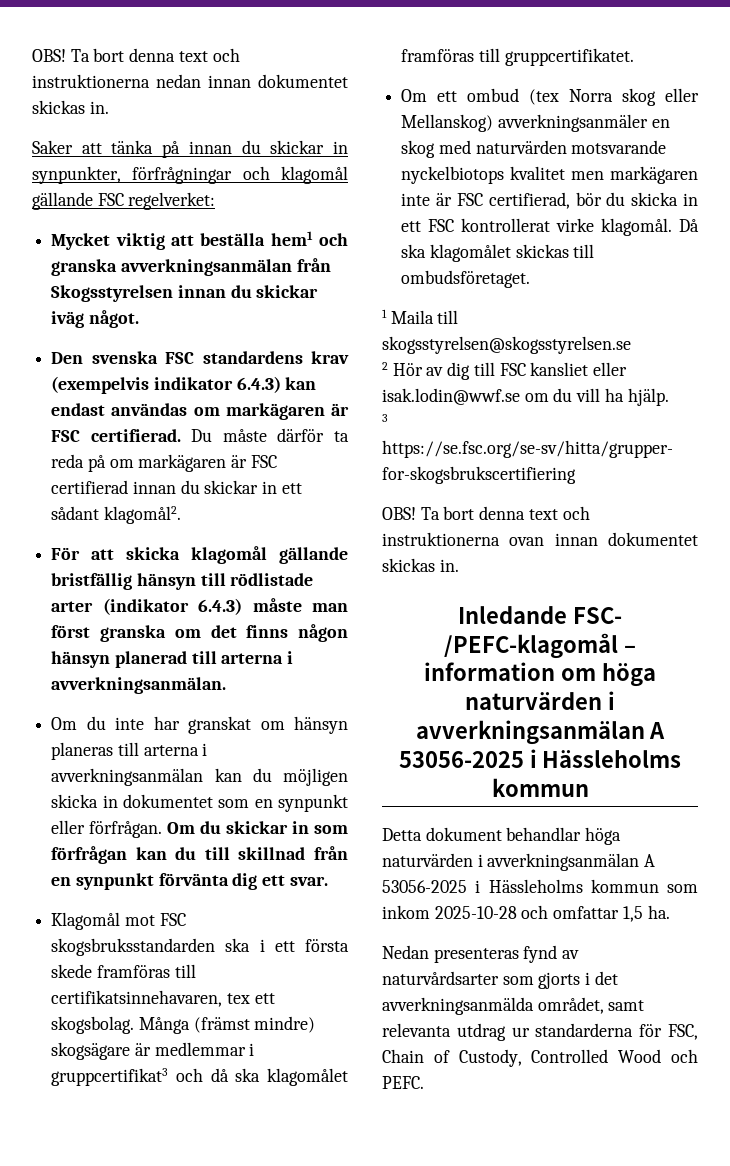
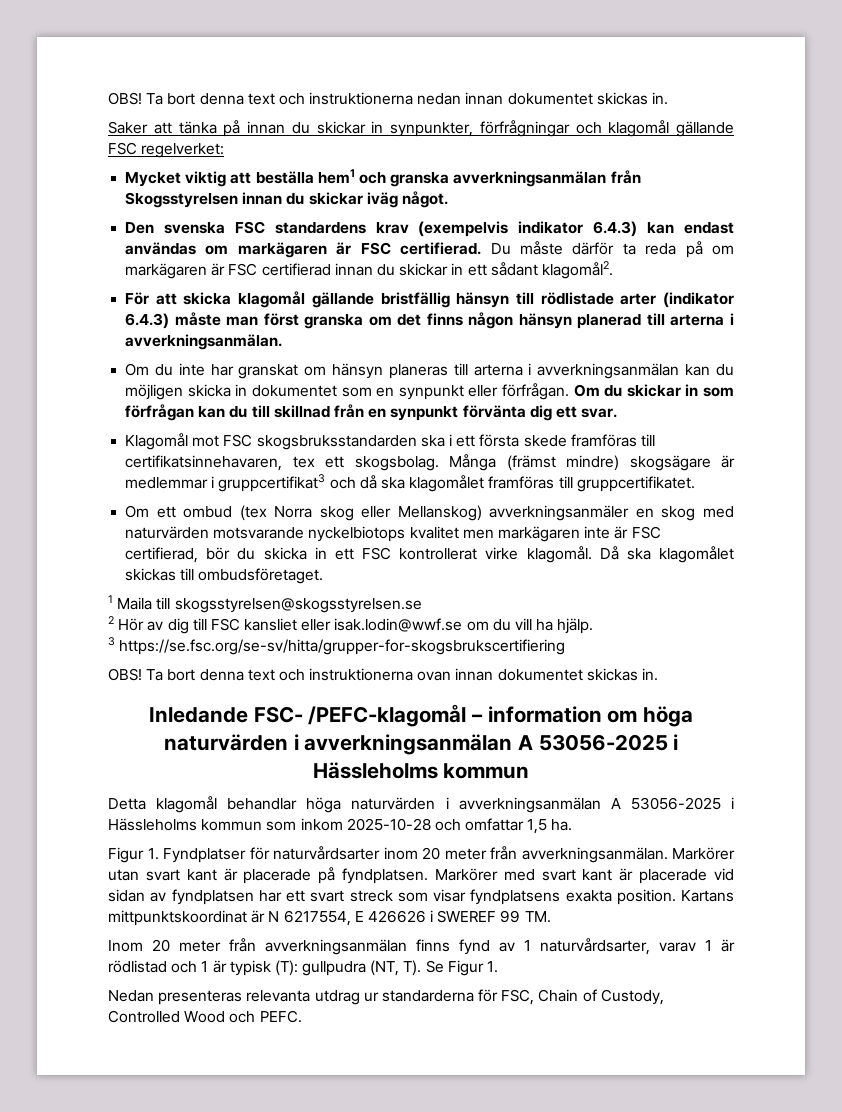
- Detta dokument behandlar höga naturvärden i avverkningsanmälan A 53056-2025 i Hässleholms kommun som inkom 2025-10-28 och omfattar 1,5 ha.
+ Detta klagomål behandlar höga naturvärden i avverkningsanmälan A 53056-2025 i Hässleholms kommun som inkom 2025-10-28 och omfattar 1,5 ha.
- Nedan presenteras fynd av naturvårdsarter som gjorts i det avverkningsanmälda området, samt relevanta utdrag ur standarderna för FSC, Chain of Custody, Controlled Wood och PEFC.
+ Figur 1. Fyndplatser för naturvårdsarter inom 20 meter från avverkningsanmälan. Markörer utan svart kant är placerade på fyndplatsen. Markörer med svart kant är placerade vid sidan av fyndplatsen har ett svart streck som visar fyndplatsens exakta position. Kartans mittpunktskoordinat är N 6217554, E 426626 i SWEREF 99 TM.
+ Inom 20 meter från avverkningsanmälan finns fynd av 1 naturvårdsarter, varav 1 är rödlistad och 1 är typisk (T): gullpudra (NT, T). Se Figur 1.
+ Nedan presenteras relevanta utdrag ur standarderna för FSC, Chain of Custody, Controlled Wood och PEFC.

